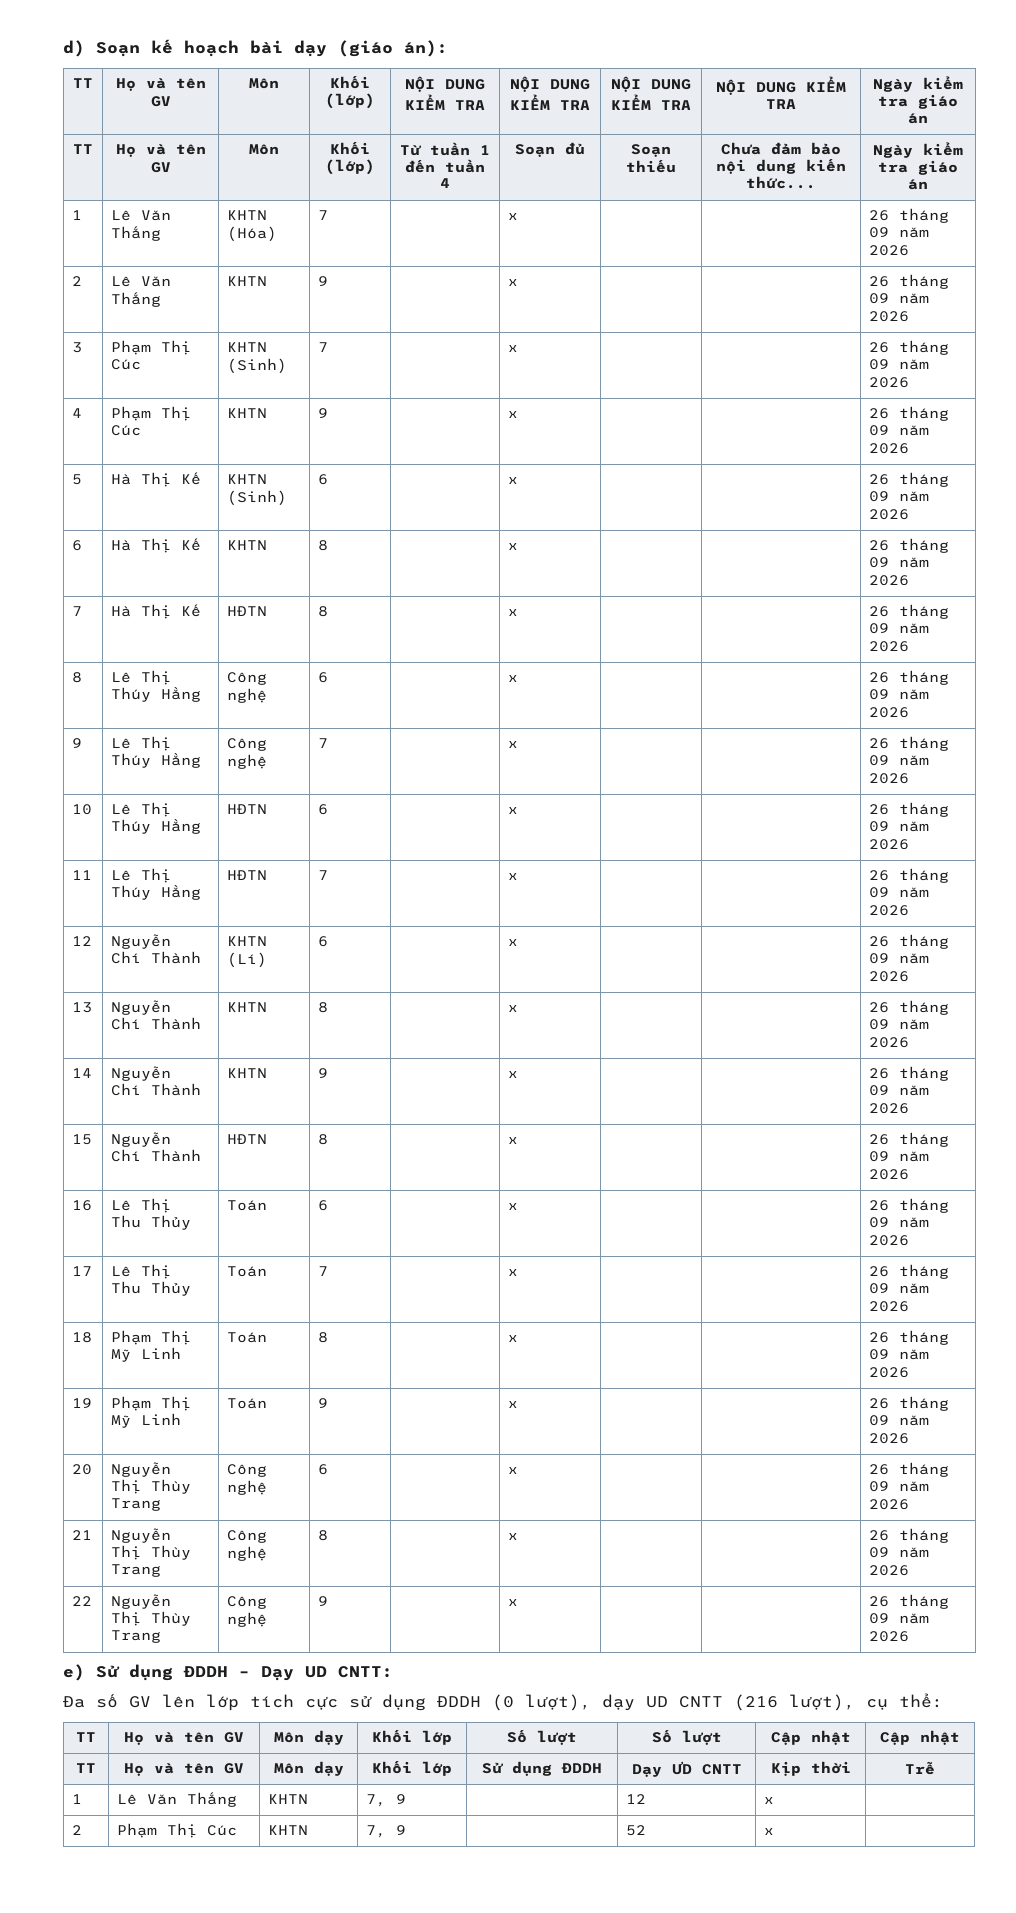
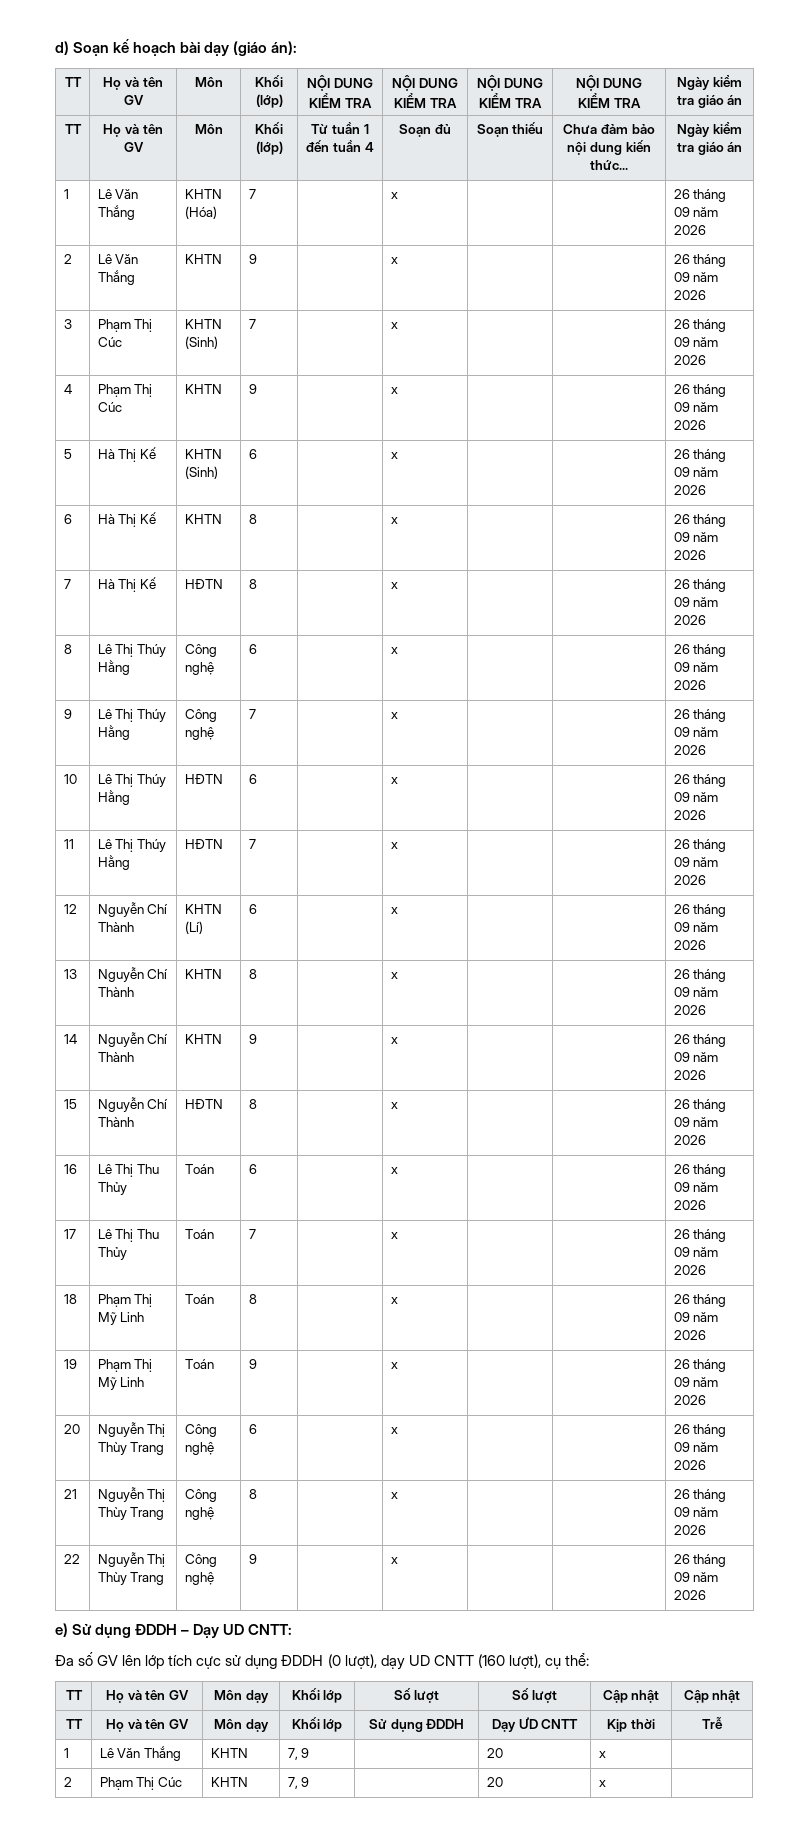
- Đa số GV lên lớp tích cực sử dụng ĐDDH (0 lượt), dạy UD CNTT (216 lượt), cụ thể:
+ Đa số GV lên lớp tích cực sử dụng ĐDDH (0 lượt), dạy UD CNTT (160 lượt), cụ thể:
- 1 | Lê Văn Thắng | KHTN | 7, 9 | | 12 | x |
+ 1 | Lê Văn Thắng | KHTN | 7, 9 | | 20 | x |
- 2 | Phạm Thị Cúc | KHTN | 7, 9 | | 52 | x |
+ 2 | Phạm Thị Cúc | KHTN | 7, 9 | | 20 | x |

